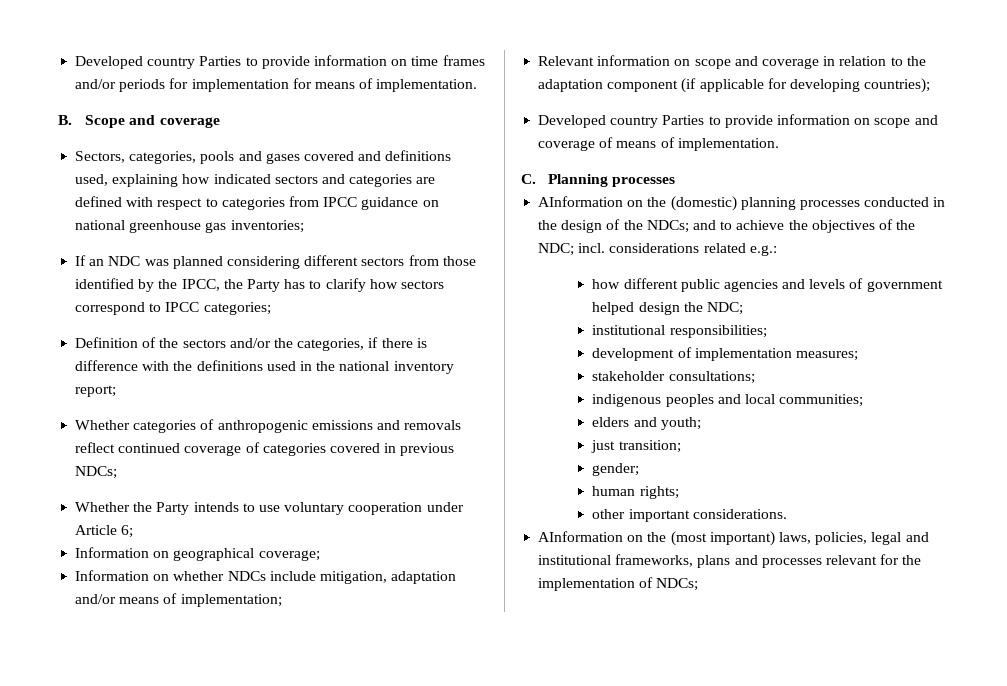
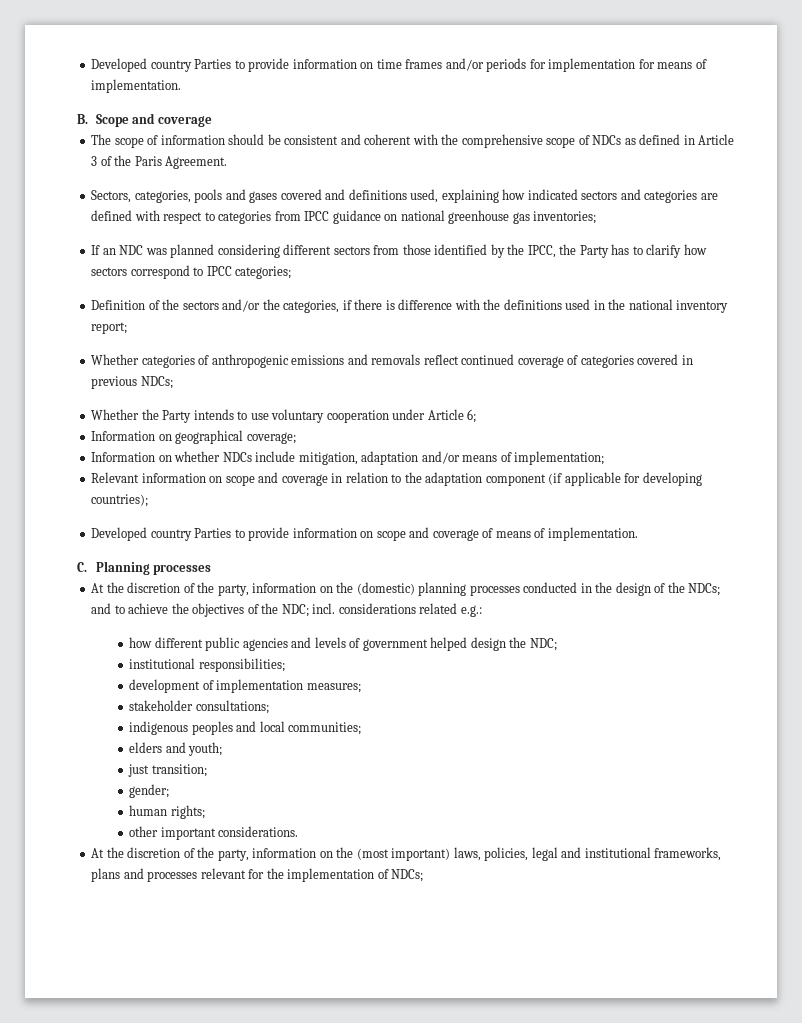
+ The scope of information should be consistent and coherent with the comprehensive scope of NDCs as defined in Article 3 of the Paris Agreement.
- AInformation on the (domestic) planning processes conducted in the design of the NDCs; and to achieve the objectives of the NDC; incl. considerations related e.g.:
+ At the discretion of the party, information on the (domestic) planning processes conducted in the design of the NDCs; and to achieve the objectives of the NDC; incl. considerations related e.g.:
- AInformation on the (most important) laws, policies, legal and institutional frameworks, plans and processes relevant for the implementation of NDCs;
+ At the discretion of the party, information on the (most important) laws, policies, legal and institutional frameworks, plans and processes relevant for the implementation of NDCs;

